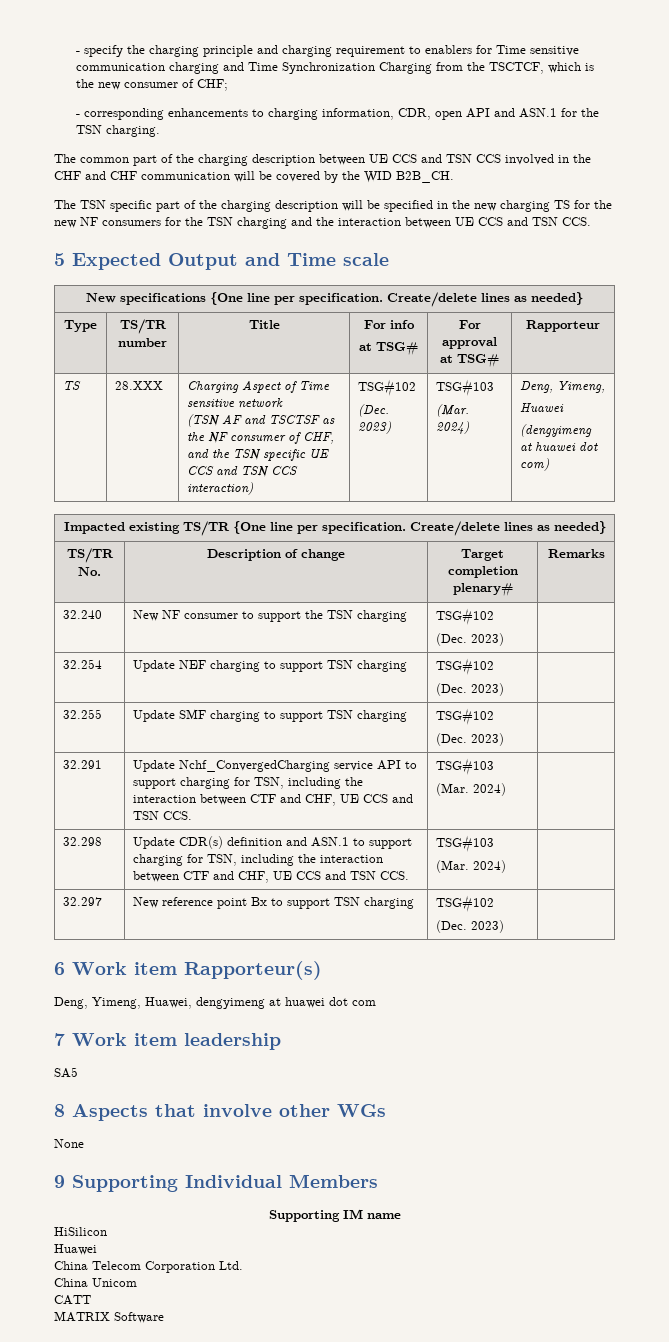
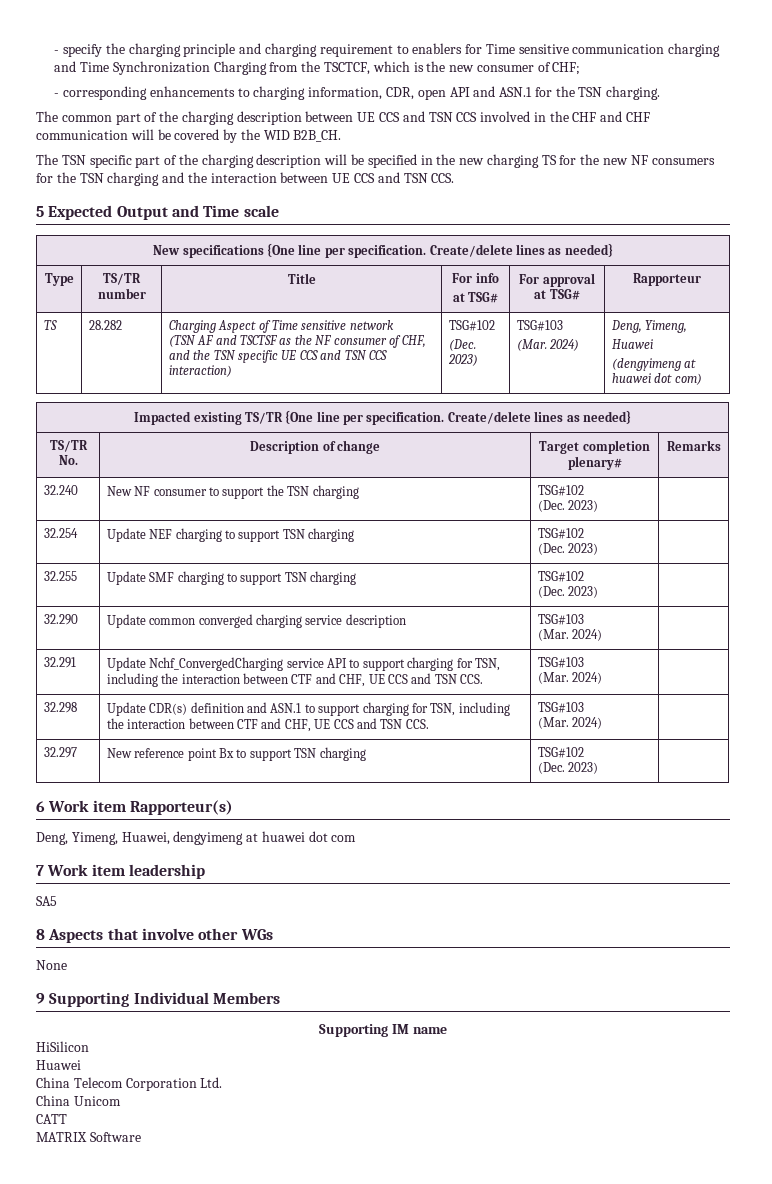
- 28.XXX
+ 28.282
+ 32.290 | Update common converged charging service description | TSG#103
+ (Mar. 2024) |

